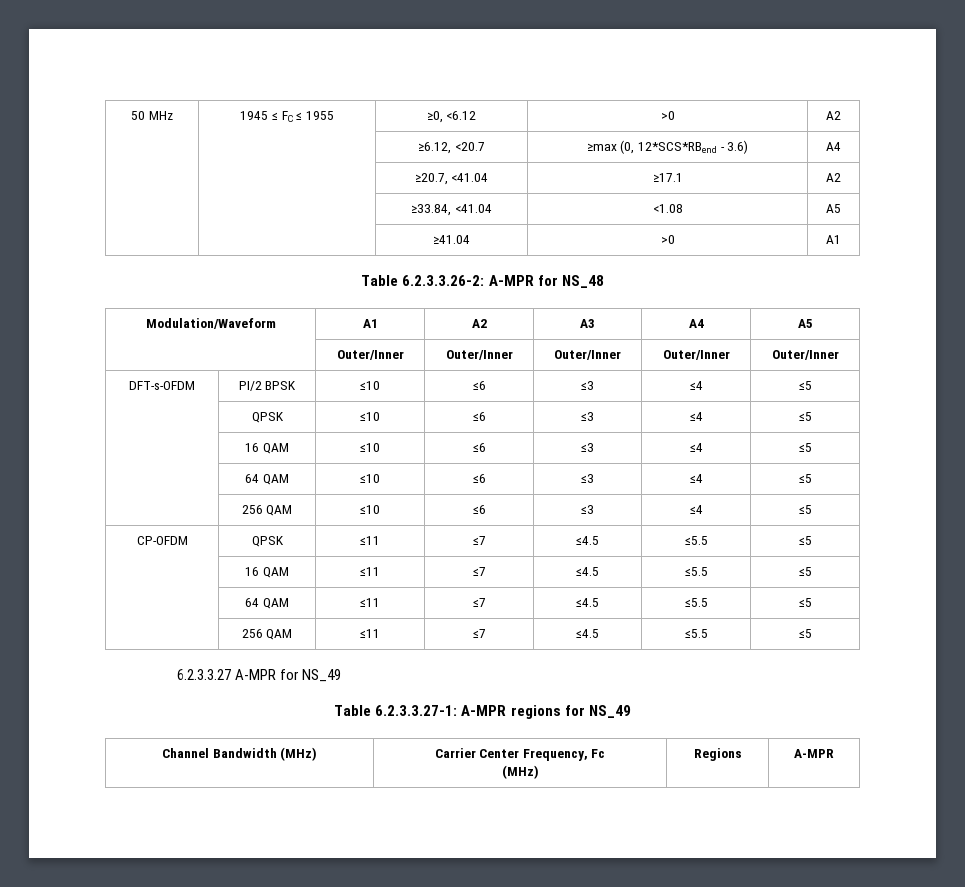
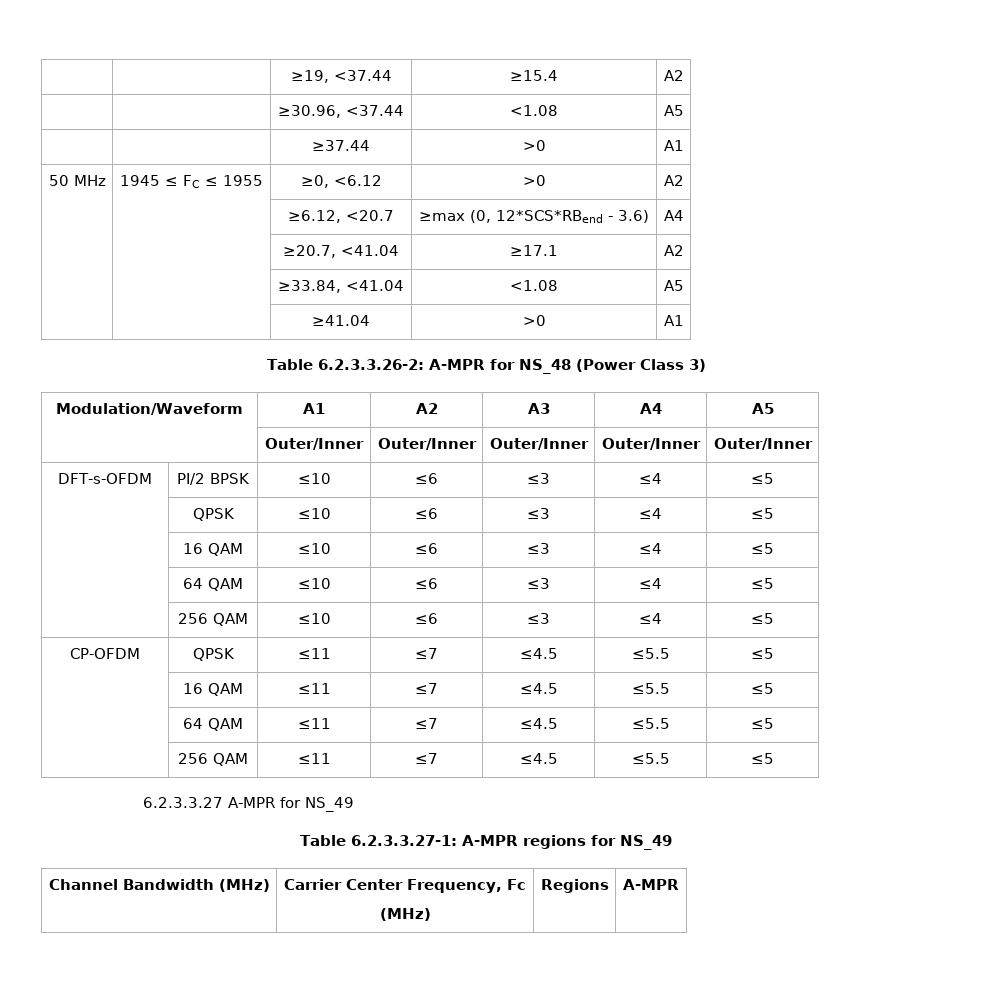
+ | | ≥19, <37.44 | ≥15.4 | A2
+ | | ≥30.96, <37.44 | <1.08 | A5
+ | | ≥37.44 | >0 | A1
- Table 6.2.3.3.26-2: A-MPR for NS_48
+ Table 6.2.3.3.26-2: A-MPR for NS_48 (Power Class 3)

